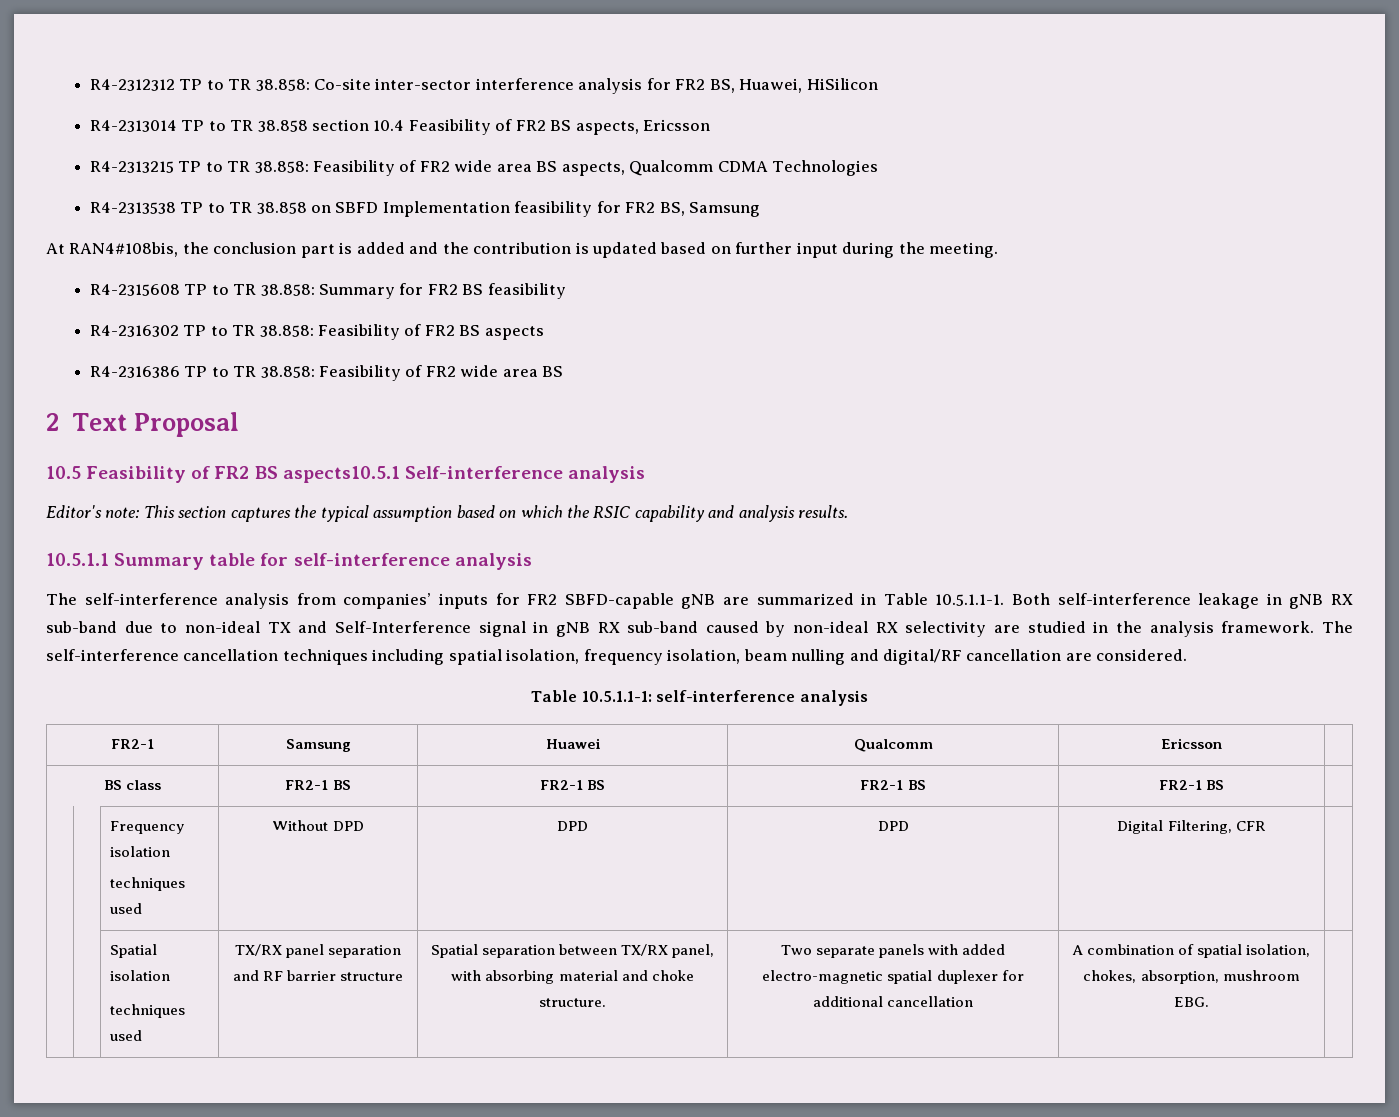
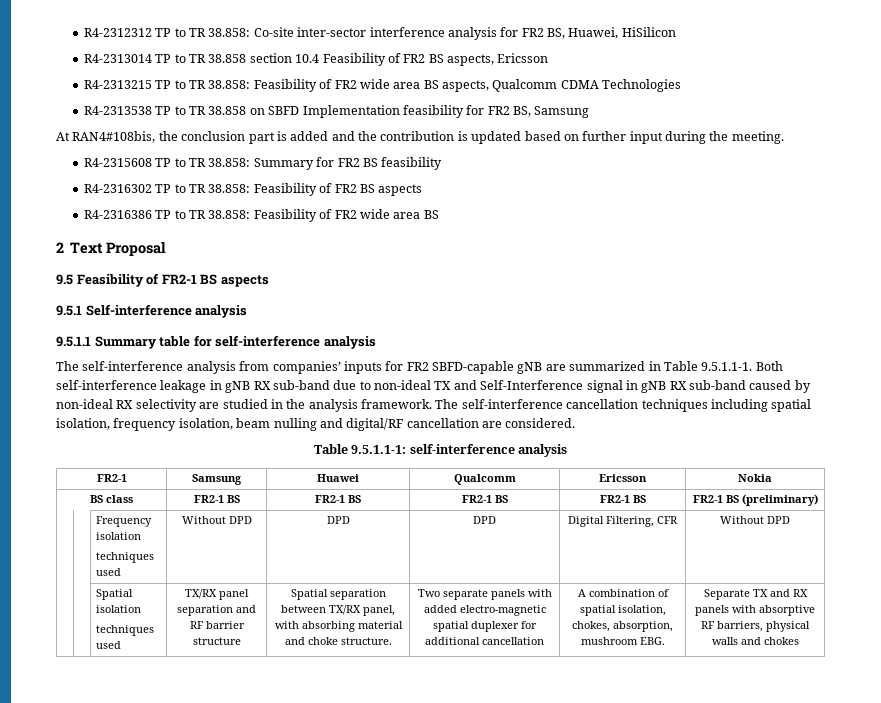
- 10.5 Feasibility of FR2 BS aspects10.5.1 Self-interference analysis
- Editor's note: This section captures the typical assumption based on which the RSIC capability and analysis results.
- 10.5.1.1 Summary table for self-interference analysis
+ 9.5 Feasibility of FR2-1 BS aspects
+ 9.5.1 Self-interference analysis
+ 9.5.1.1 Summary table for self-interference analysis
- The self-interference analysis from companies’ inputs for FR2 SBFD-capable gNB are summarized in Table 10.5.1.1-1. Both self-interference leakage in gNB RX sub-band due to non-ideal TX and Self-Interference signal in gNB RX sub-band caused by non-ideal RX selectivity are studied in the analysis framework.
+ The self-interference analysis from companies’ inputs for FR2 SBFD-capable gNB are summarized in Table 9.5.1.1-1. Both self-interference leakage in gNB RX sub-band due to non-ideal TX and Self-Interference signal in gNB RX sub-band caused by non-ideal RX selectivity are studied in the analysis framework.
- Table 10.5.1.1-1: self-interference analysis
+ Table 9.5.1.1-1: self-interference analysis
- FR2-1 | Samsung | Huawei | Qualcomm | Ericsson |
+ FR2-1 | Samsung | Huawei | Qualcomm | Ericsson | Nokia
- BS class | FR2-1 BS | FR2-1 BS | FR2-1 BS | FR2-1 BS |
+ BS class | FR2-1 BS | FR2-1 BS | FR2-1 BS | FR2-1 BS | FR2-1 BS (preliminary)
  | | Frequency isolation
- techniques used | Without DPD | DPD | DPD | Digital Filtering, CFR |
+ techniques used | Without DPD | DPD | DPD | Digital Filtering, CFR | Without DPD
+ Separate TX and RX panels with absorptive RF barriers, physical walls and chokes

